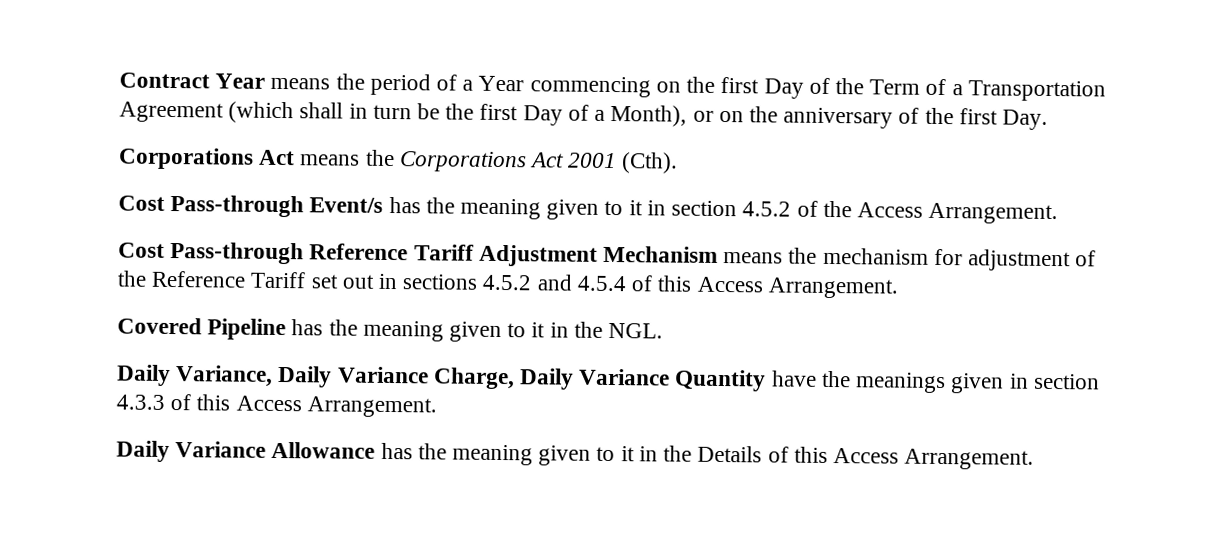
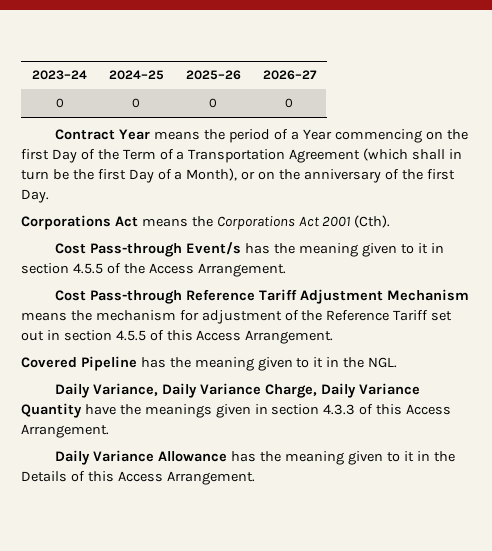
+ 2023–24 | 2024–25 | 2025–26 | 2026–27
+ 0 | 0 | 0 | 0
- Cost Pass-through Event/s has the meaning given to it in section 4.5.2 of the Access Arrangement.
+ Cost Pass-through Event/s has the meaning given to it in section 4.5.5 of the Access Arrangement.
- Cost Pass-through Reference Tariff Adjustment Mechanism means the mechanism for adjustment of the Reference Tariff set out in sections 4.5.2 and 4.5.4 of this Access Arrangement.
+ Cost Pass-through Reference Tariff Adjustment Mechanism means the mechanism for adjustment of the Reference Tariff set out in section 4.5.5 of this Access Arrangement.

